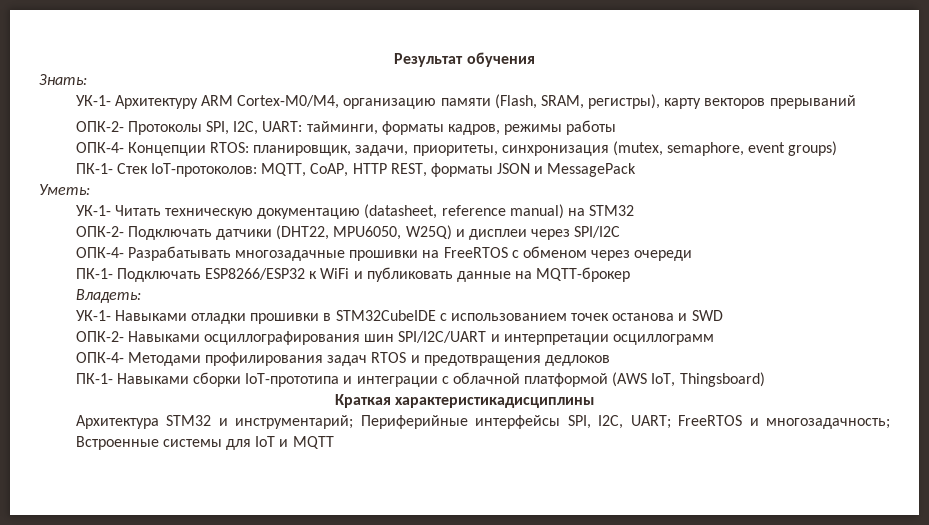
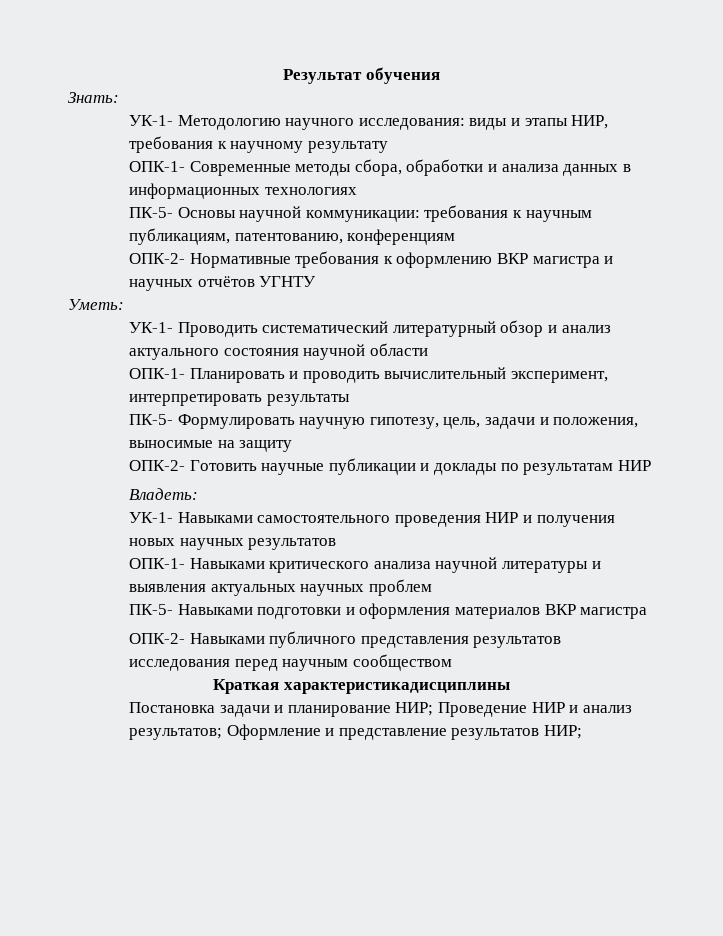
- УК-1- Архитектуру ARM Cortex-M0/M4, организацию памяти (Flash, SRAM, регистры), карту векторов прерываний
- ОПК-2- Протоколы SPI, I2C, UART: тайминги, форматы кадров, режимы работы
- ОПК-4- Концепции RTOS: планировщик, задачи, приоритеты, синхронизация (mutex, semaphore, event groups)
- ПК-1- Стек IoT-протоколов: MQTT, CoAP, HTTP REST, форматы JSON и MessagePack
+ УК-1- Методологию научного исследования: виды и этапы НИР, требования к научному результату
+ ОПК-1- Современные методы сбора, обработки и анализа данных в информационных технологиях
+ ПК-5- Основы научной коммуникации: требования к научным публикациям, патентованию, конференциям
+ ОПК-2- Нормативные требования к оформлению ВКР магистра и научных отчётов УГНТУ
  Уметь:
- УК-1- Читать техническую документацию (datasheet, reference manual) на STM32
- ОПК-2- Подключать датчики (DHT22, MPU6050, W25Q) и дисплеи через SPI/I2C
- ОПК-4- Разрабатывать многозадачные прошивки на FreeRTOS с обменом через очереди
- ПК-1- Подключать ESP8266/ESP32 к WiFi и публиковать данные на MQTT-брокер
+ УК-1- Проводить систематический литературный обзор и анализ актуального состояния научной области
+ ОПК-1- Планировать и проводить вычислительный эксперимент, интерпретировать результаты
+ ПК-5- Формулировать научную гипотезу, цель, задачи и положения, выносимые на защиту
+ ОПК-2- Готовить научные публикации и доклады по результатам НИР
  Владеть:
- УК-1- Навыками отладки прошивки в STM32CubeIDE с использованием точек останова и SWD
- ОПК-2- Навыками осциллографирования шин SPI/I2C/UART и интерпретации осциллограмм
- ОПК-4- Методами профилирования задач RTOS и предотвращения дедлоков
- ПК-1- Навыками сборки IoT-прототипа и интеграции с облачной платформой (AWS IoT, Thingsboard)
+ УК-1- Навыками самостоятельного проведения НИР и получения новых научных результатов
+ ОПК-1- Навыками критического анализа научной литературы и выявления актуальных научных проблем
+ ПК-5- Навыками подготовки и оформления материалов ВКР магистра
+ ОПК-2- Навыками публичного представления результатов исследования перед научным сообществом
  Краткая характеристикадисциплины
- Архитектура STM32 и инструментарий; Периферийные интерфейсы SPI, I2C, UART; FreeRTOS и многозадачность; Встроенные системы для IoT и MQTT
+ Постановка задачи и планирование НИР; Проведение НИР и анализ результатов; Оформление и представление результатов НИР;

